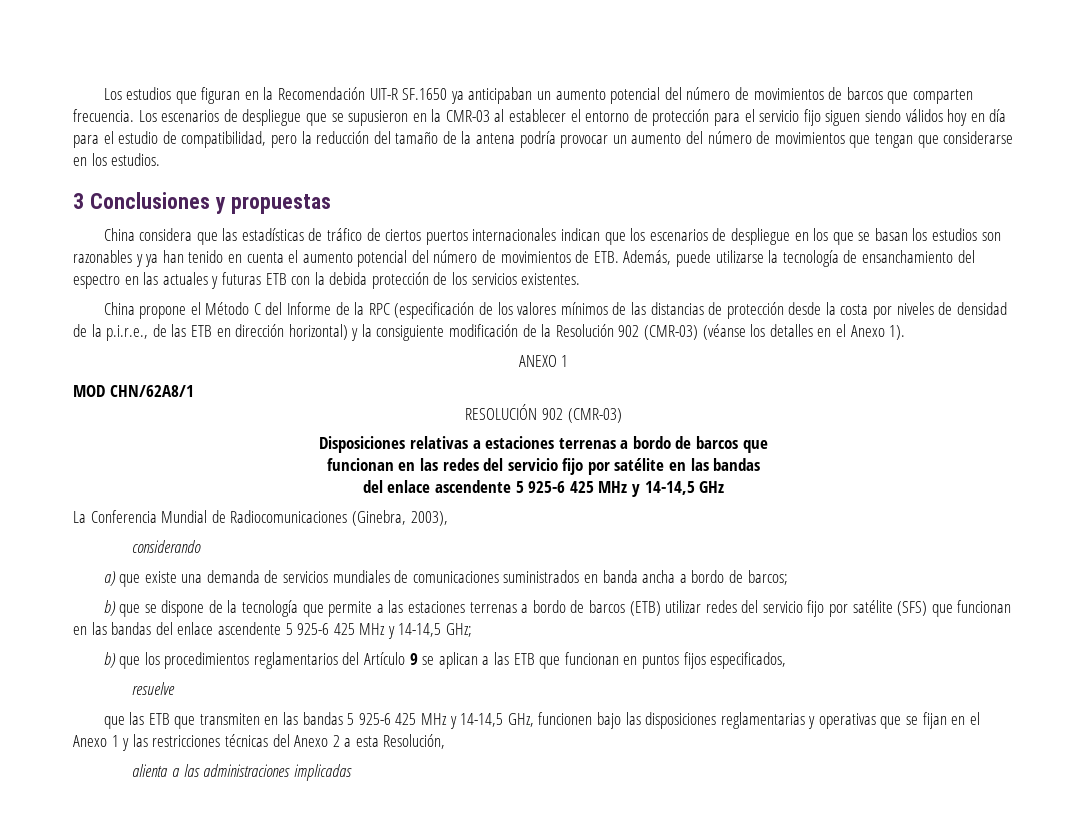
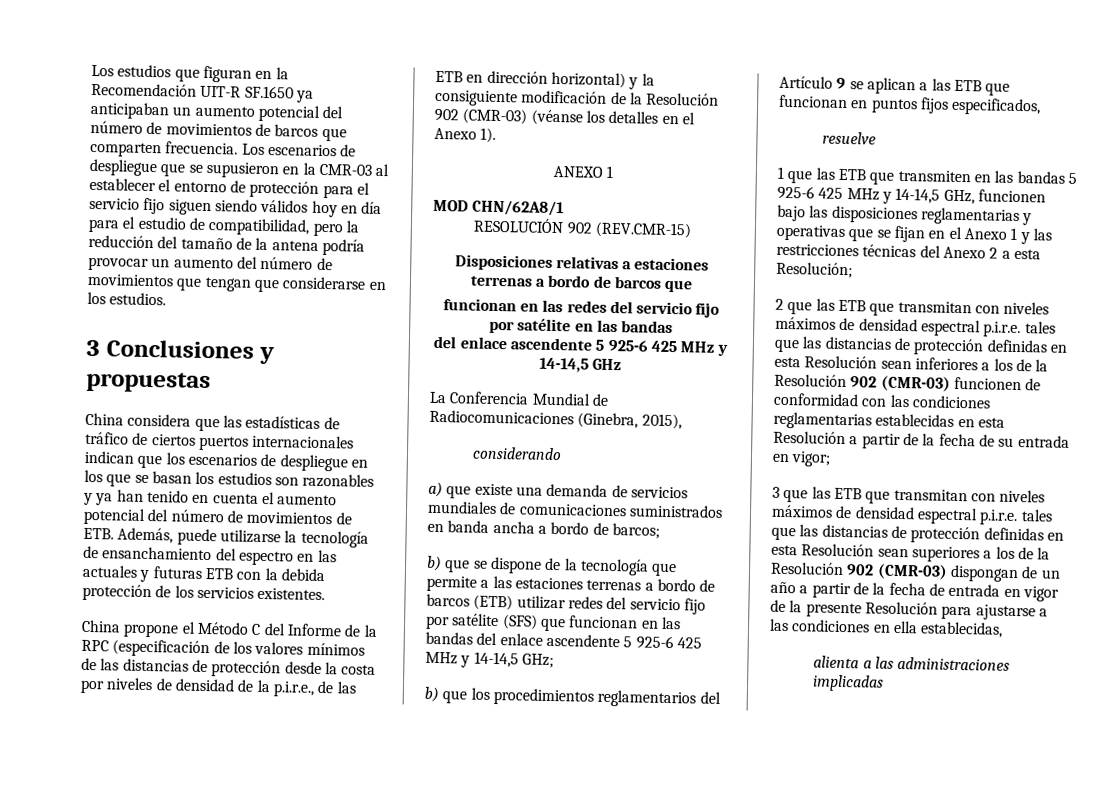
- RESOLUCIÓN 902 (CMR-03)
+ RESOLUCIÓN 902 (REV.CMR-15)
- La Conferencia Mundial de Radiocomunicaciones (Ginebra, 2003),
+ La Conferencia Mundial de Radiocomunicaciones (Ginebra, 2015),
- que las ETB que transmiten en las bandas 5 925-6 425 MHz y 14-14,5 GHz, funcionen bajo las disposiciones reglamentarias y operativas que se fijan en el Anexo 1 y las restricciones técnicas del Anexo 2 a esta Resolución,
+ 1 que las ETB que transmiten en las bandas 5 925-6 425 MHz y 14-14,5 GHz, funcionen bajo las disposiciones reglamentarias y operativas que se fijan en el Anexo 1 y las restricciones técnicas del Anexo 2 a esta Resolución;
+ 2 que las ETB que transmitan con niveles máximos de densidad espectral p.i.r.e. tales que las distancias de protección definidas en esta Resolución sean inferiores a los de la Resolución 902 (CMR-03) funcionen de conformidad con las condiciones reglamentarias establecidas en esta Resolución a partir de la fecha de su entrada en vigor;
+ 3 que las ETB que transmitan con niveles máximos de densidad espectral p.i.r.e. tales que las distancias de protección definidas en esta Resolución sean superiores a los de la Resolución 902 (CMR-03) dispongan de un año a partir de la fecha de entrada en vigor de la presente Resolución para ajustarse a las condiciones en ella establecidas,

